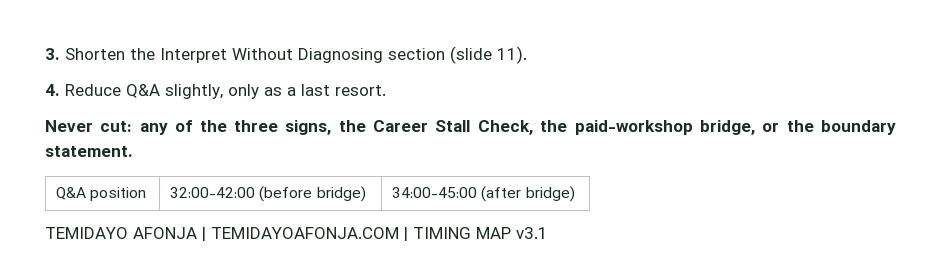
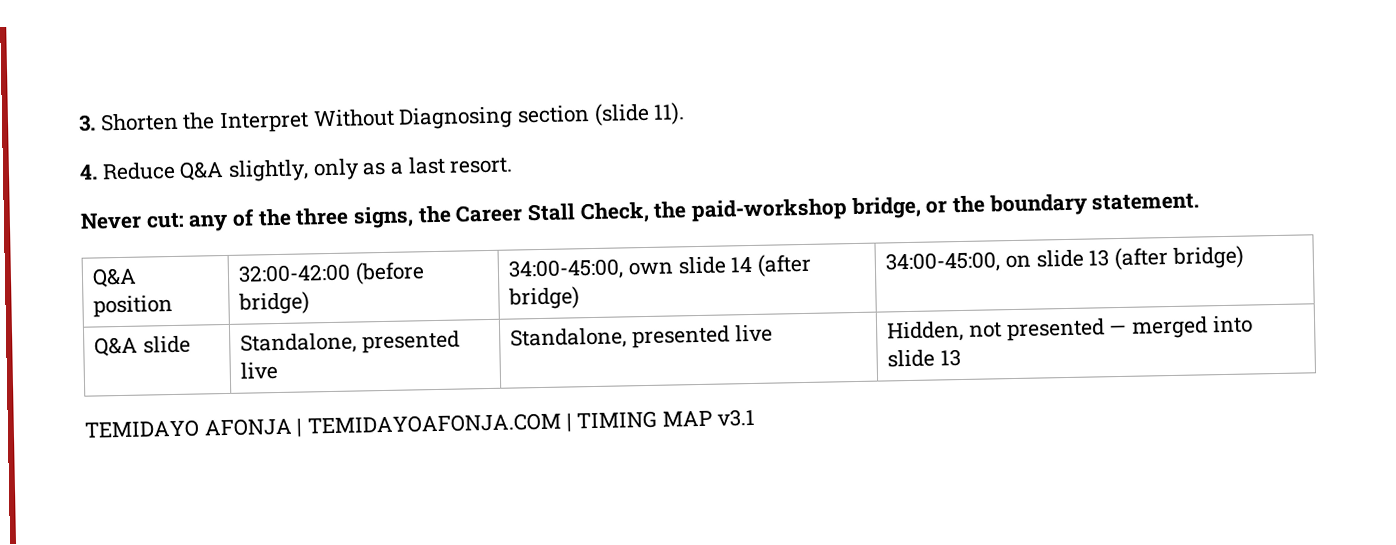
- Q&A position | 32:00-42:00 (before bridge) | 34:00-45:00 (after bridge)
+ Q&A position | 32:00-42:00 (before bridge) | 34:00-45:00, own slide 14 (after bridge) | 34:00-45:00, on slide 13 (after bridge)
+ Q&A slide | Standalone, presented live | Standalone, presented live | Hidden, not presented — merged into slide 13

